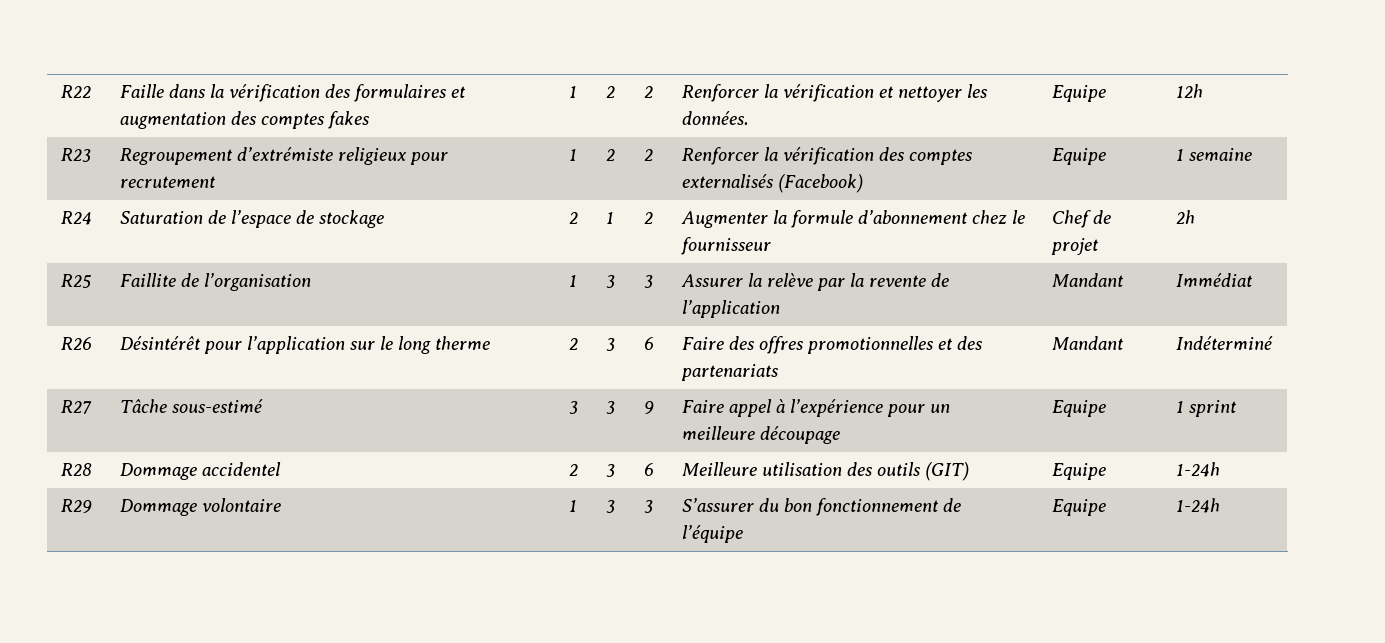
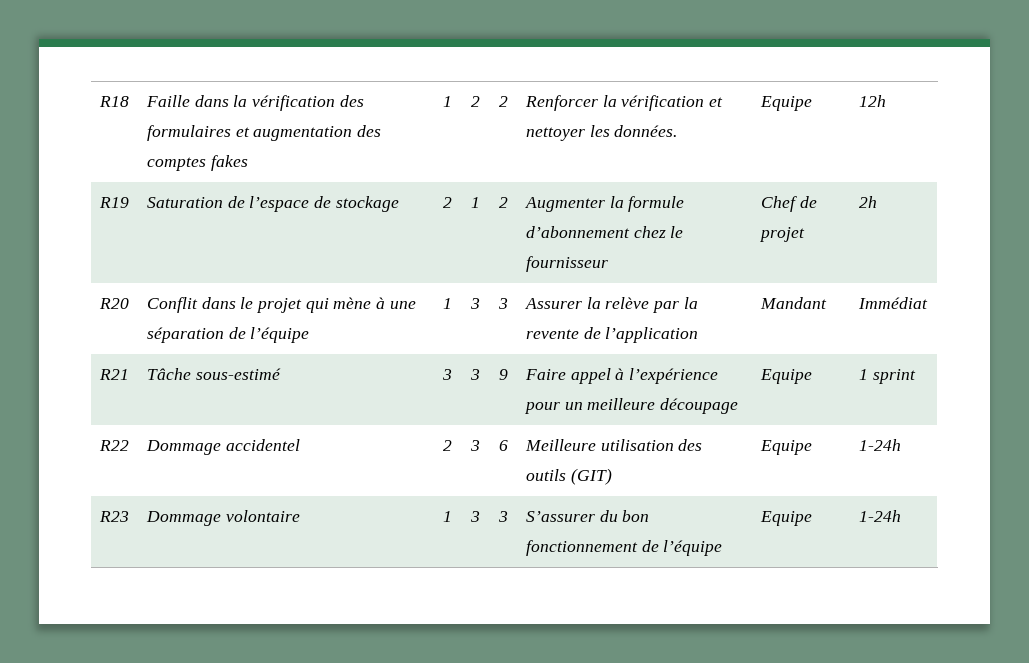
- R22 | Faille dans la vérification des formulaires et augmentation des comptes fakes | 1 | 2 | 2 | Renforcer la vérification et nettoyer les données. | Equipe | 12h
+ R18 | Faille dans la vérification des formulaires et augmentation des comptes fakes | 1 | 2 | 2 | Renforcer la vérification et nettoyer les données. | Equipe | 12h
- R23 | Regroupement d’extrémiste religieux pour recrutement | 1 | 2 | 2 | Renforcer la vérification des comptes externalisés (Facebook) | Equipe | 1 semaine
- R24 | Saturation de l’espace de stockage | 2 | 1 | 2 | Augmenter la formule d’abonnement chez le fournisseur | Chef de projet | 2h
+ R19 | Saturation de l’espace de stockage | 2 | 1 | 2 | Augmenter la formule d’abonnement chez le fournisseur | Chef de projet | 2h
- R25 | Faillite de l’organisation | 1 | 3 | 3 | Assurer la relève par la revente de l’application | Mandant | Immédiat
+ R20 | Conflit dans le projet qui mène à une séparation de l’équipe | 1 | 3 | 3 | Assurer la relève par la revente de l’application | Mandant | Immédiat
- R26 | Désintérêt pour l’application sur le long therme | 2 | 3 | 6 | Faire des offres promotionnelles et des partenariats | Mandant | Indéterminé
- R27 | Tâche sous-estimé | 3 | 3 | 9 | Faire appel à l’expérience pour un meilleure découpage | Equipe | 1 sprint
+ R21 | Tâche sous-estimé | 3 | 3 | 9 | Faire appel à l’expérience pour un meilleure découpage | Equipe | 1 sprint
- R28 | Dommage accidentel | 2 | 3 | 6 | Meilleure utilisation des outils (GIT) | Equipe | 1-24h
+ R22 | Dommage accidentel | 2 | 3 | 6 | Meilleure utilisation des outils (GIT) | Equipe | 1-24h
- R29 | Dommage volontaire | 1 | 3 | 3 | S’assurer du bon fonctionnement de l’équipe | Equipe | 1-24h
+ R23 | Dommage volontaire | 1 | 3 | 3 | S’assurer du bon fonctionnement de l’équipe | Equipe | 1-24h

